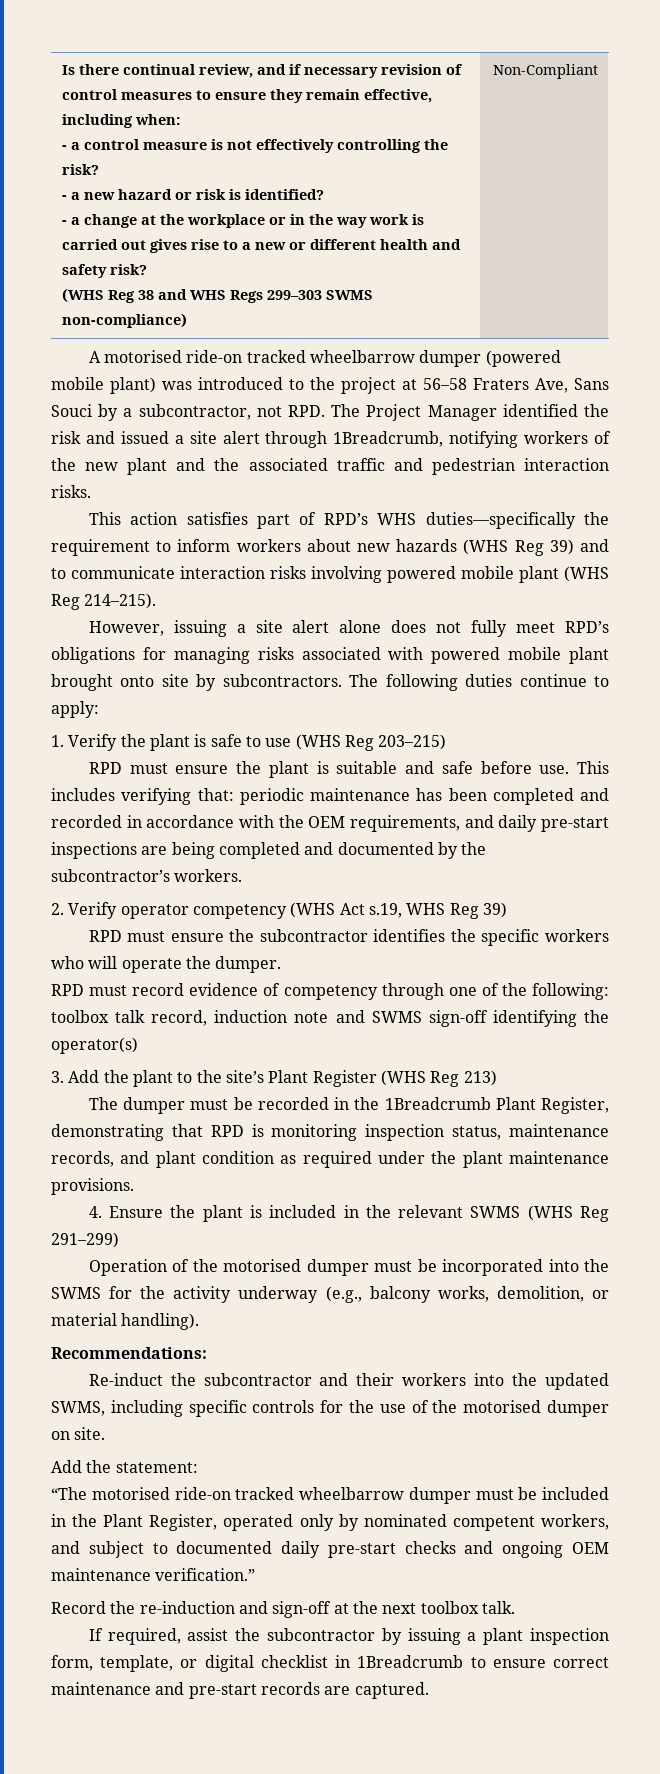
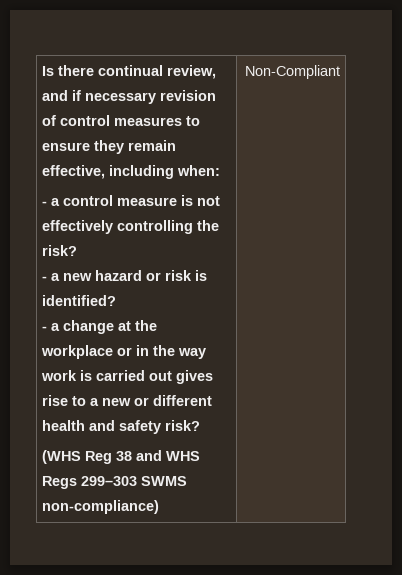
- A motorised ride-on tracked wheelbarrow dumper (powered mobile plant) was introduced to the project at 56–58 Fraters Ave, Sans Souci by a subcontractor, not RPD. The Project Manager identified the risk and issued a site alert through 1Breadcrumb, notifying workers of the new plant and the associated traffic and pedestrian interaction risks.
- This action satisfies part of RPD’s WHS duties—specifically the requirement to inform workers about new hazards (WHS Reg 39) and to communicate interaction risks involving powered mobile plant (WHS Reg 214–215).
- However, issuing a site alert alone does not fully meet RPD’s obligations for managing risks associated with powered mobile plant brought onto site by subcontractors. The following duties continue to apply:
- 1. Verify the plant is safe to use (WHS Reg 203–215)
- RPD must ensure the plant is suitable and safe before use. This includes verifying that: periodic maintenance has been completed and recorded in accordance with the OEM requirements, and daily pre-start inspections are being completed and documented by the subcontractor’s workers.
- 2. Verify operator competency (WHS Act s.19, WHS Reg 39)
- RPD must ensure the subcontractor identifies the specific workers who will operate the dumper.
- RPD must record evidence of competency through one of the following: toolbox talk record, induction note and SWMS sign-off identifying the operator(s)
- 3. Add the plant to the site’s Plant Register (WHS Reg 213)
- The dumper must be recorded in the 1Breadcrumb Plant Register, demonstrating that RPD is monitoring inspection status, maintenance records, and plant condition as required under the plant maintenance provisions.
- 4. Ensure the plant is included in the relevant SWMS (WHS Reg 291–299)
- Operation of the motorised dumper must be incorporated into the SWMS for the activity underway (e.g., balcony works, demolition, or material handling).
- Recommendations:
- Re-induct the subcontractor and their workers into the updated SWMS, including specific controls for the use of the motorised dumper on site.
- Add the statement:
- “The motorised ride-on tracked wheelbarrow dumper must be included in the Plant Register, operated only by nominated competent workers, and subject to documented daily pre-start checks and ongoing OEM maintenance verification.”
- Record the re-induction and sign-off at the next toolbox talk.
- If required, assist the subcontractor by issuing a plant inspection form, template, or digital checklist in 1Breadcrumb to ensure correct maintenance and pre-start records are captured.

